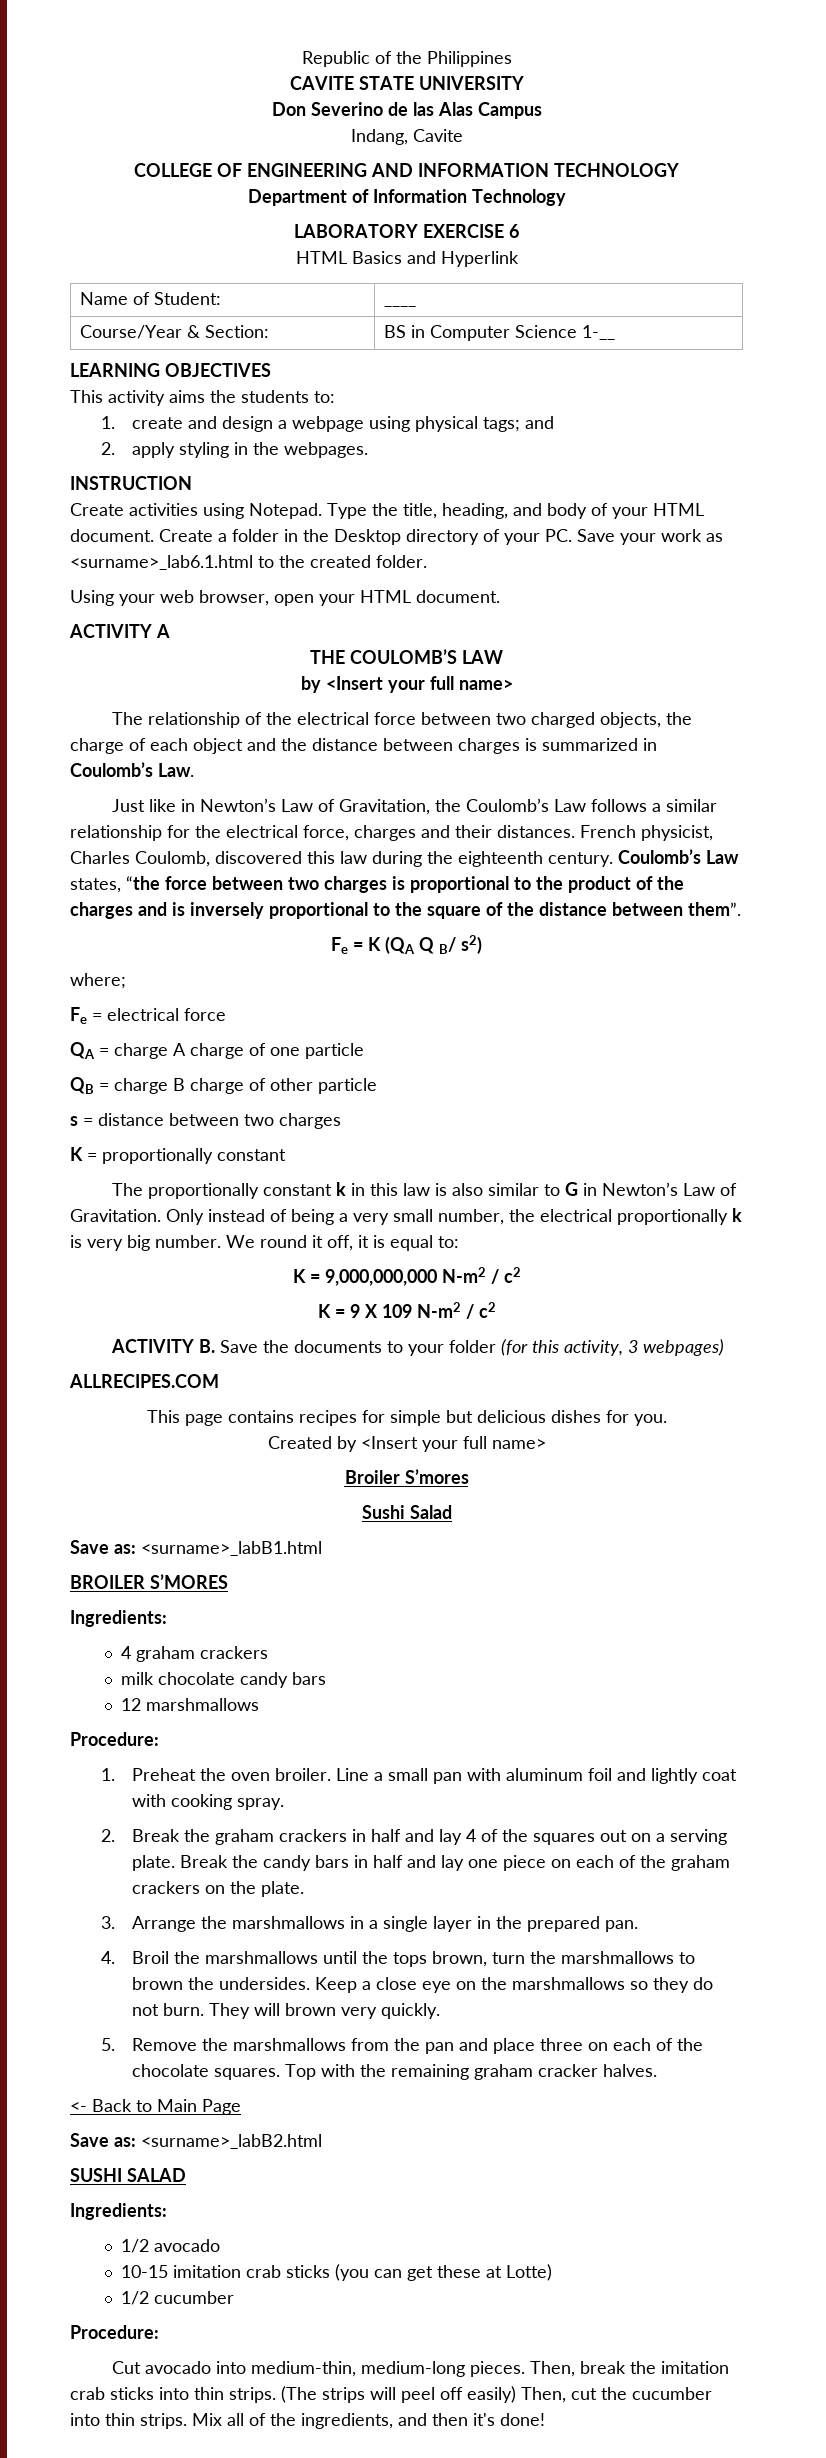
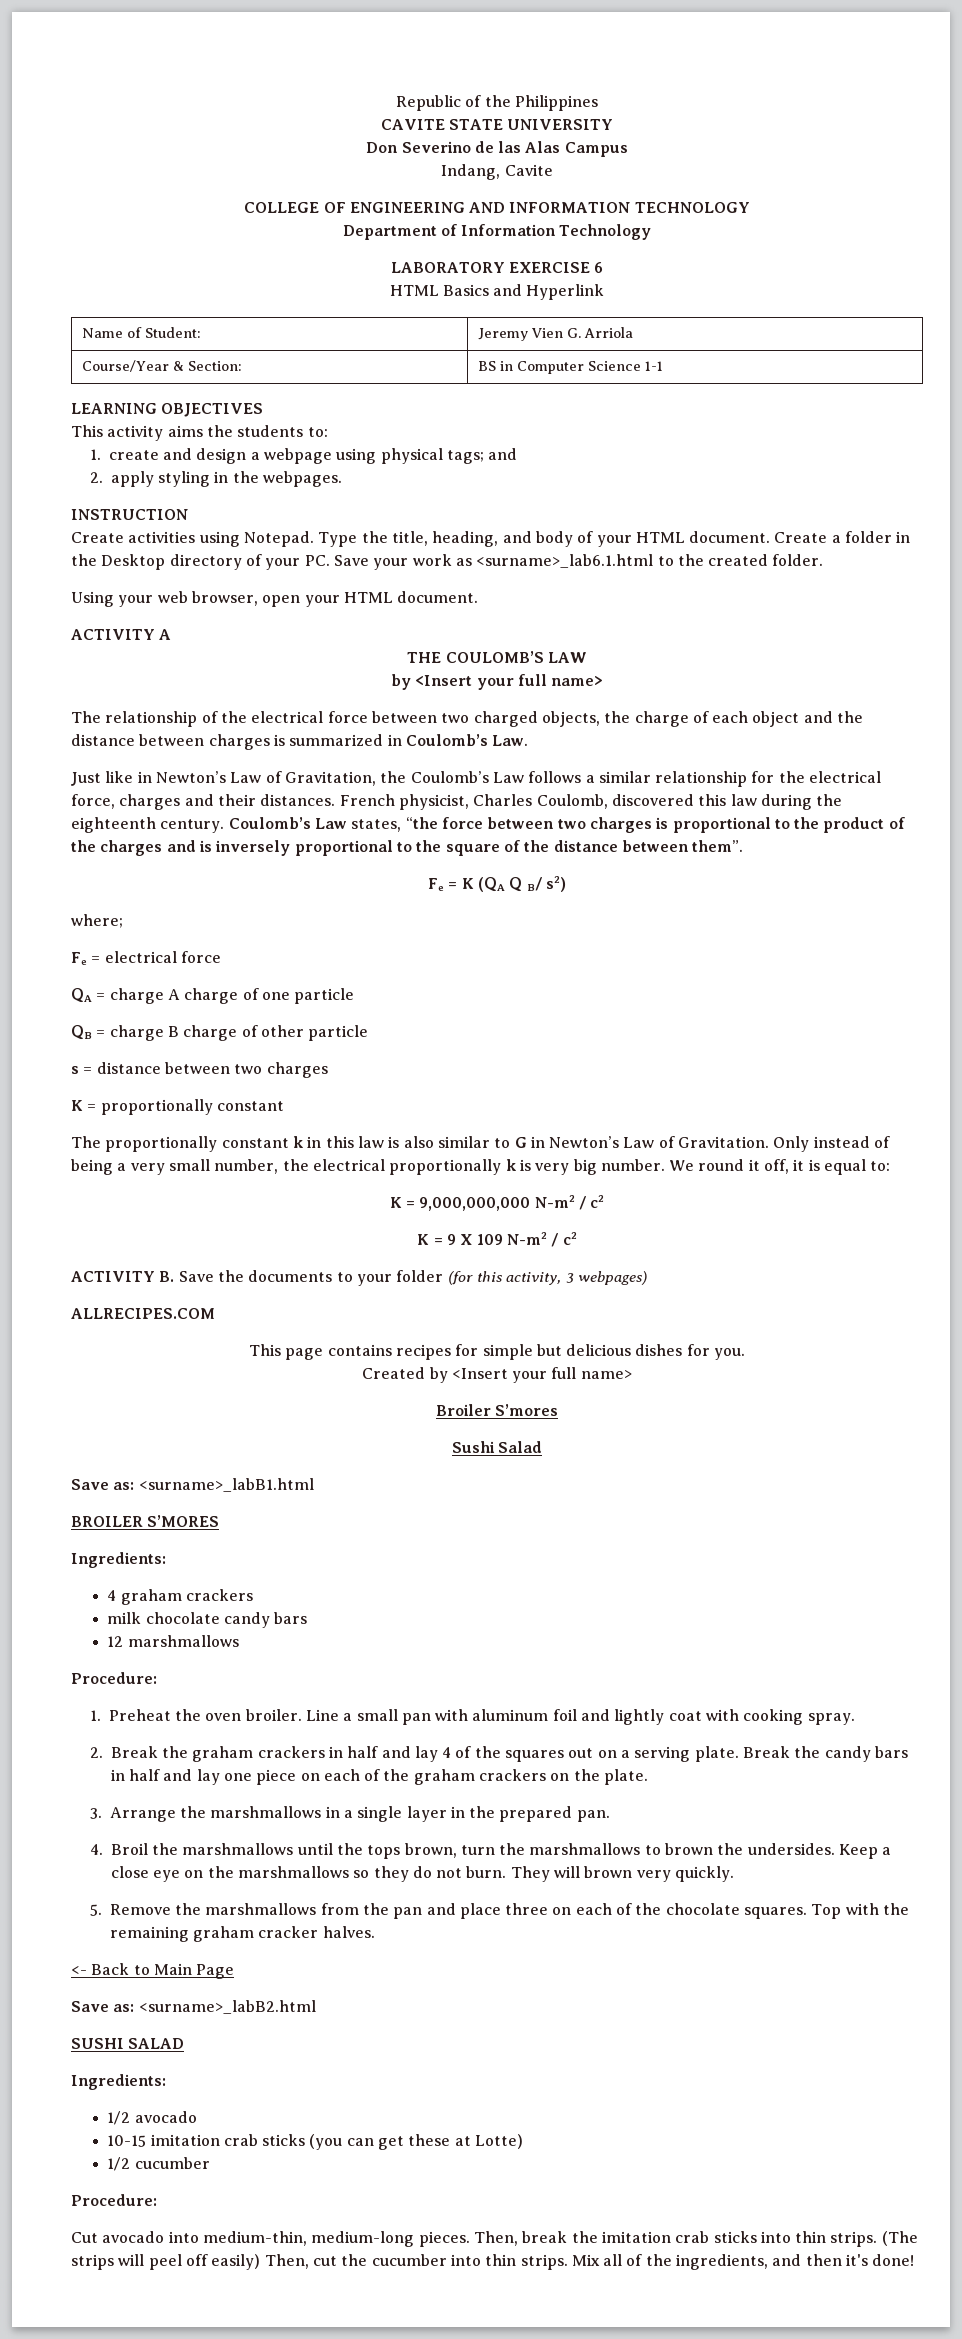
- Name of Student: | ____
+ Name of Student: | Jeremy Vien G. Arriola
- Course/Year & Section: | BS in Computer Science 1-__
+ Course/Year & Section: | BS in Computer Science 1-1

